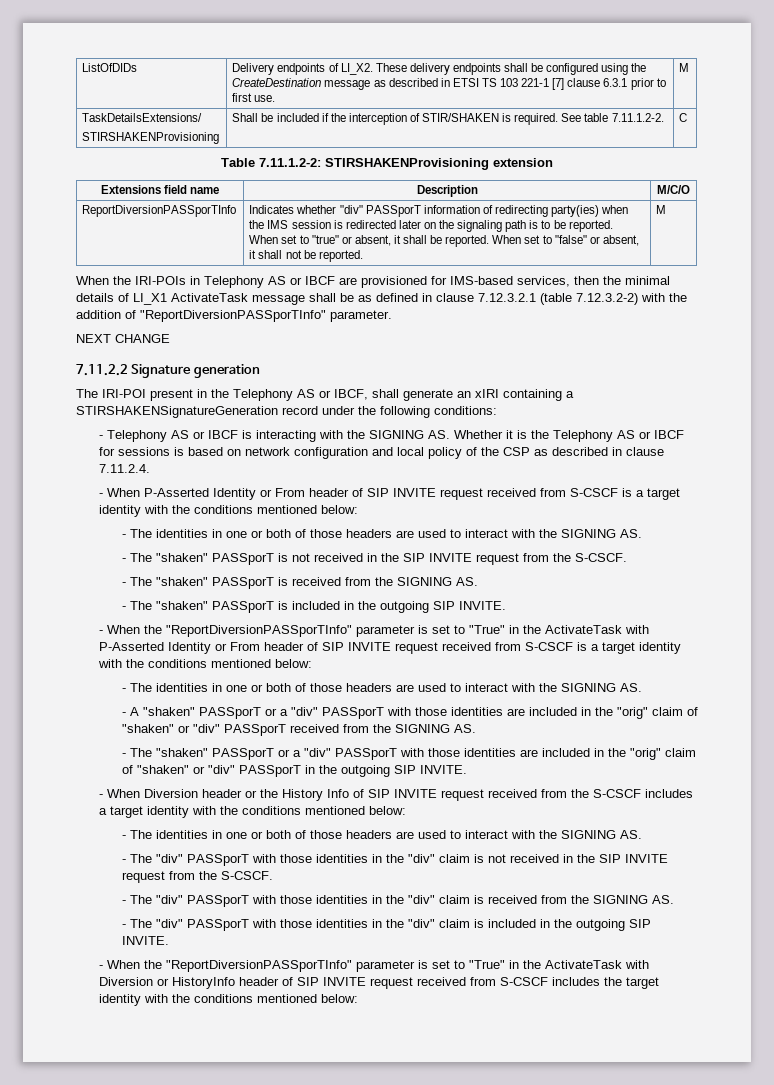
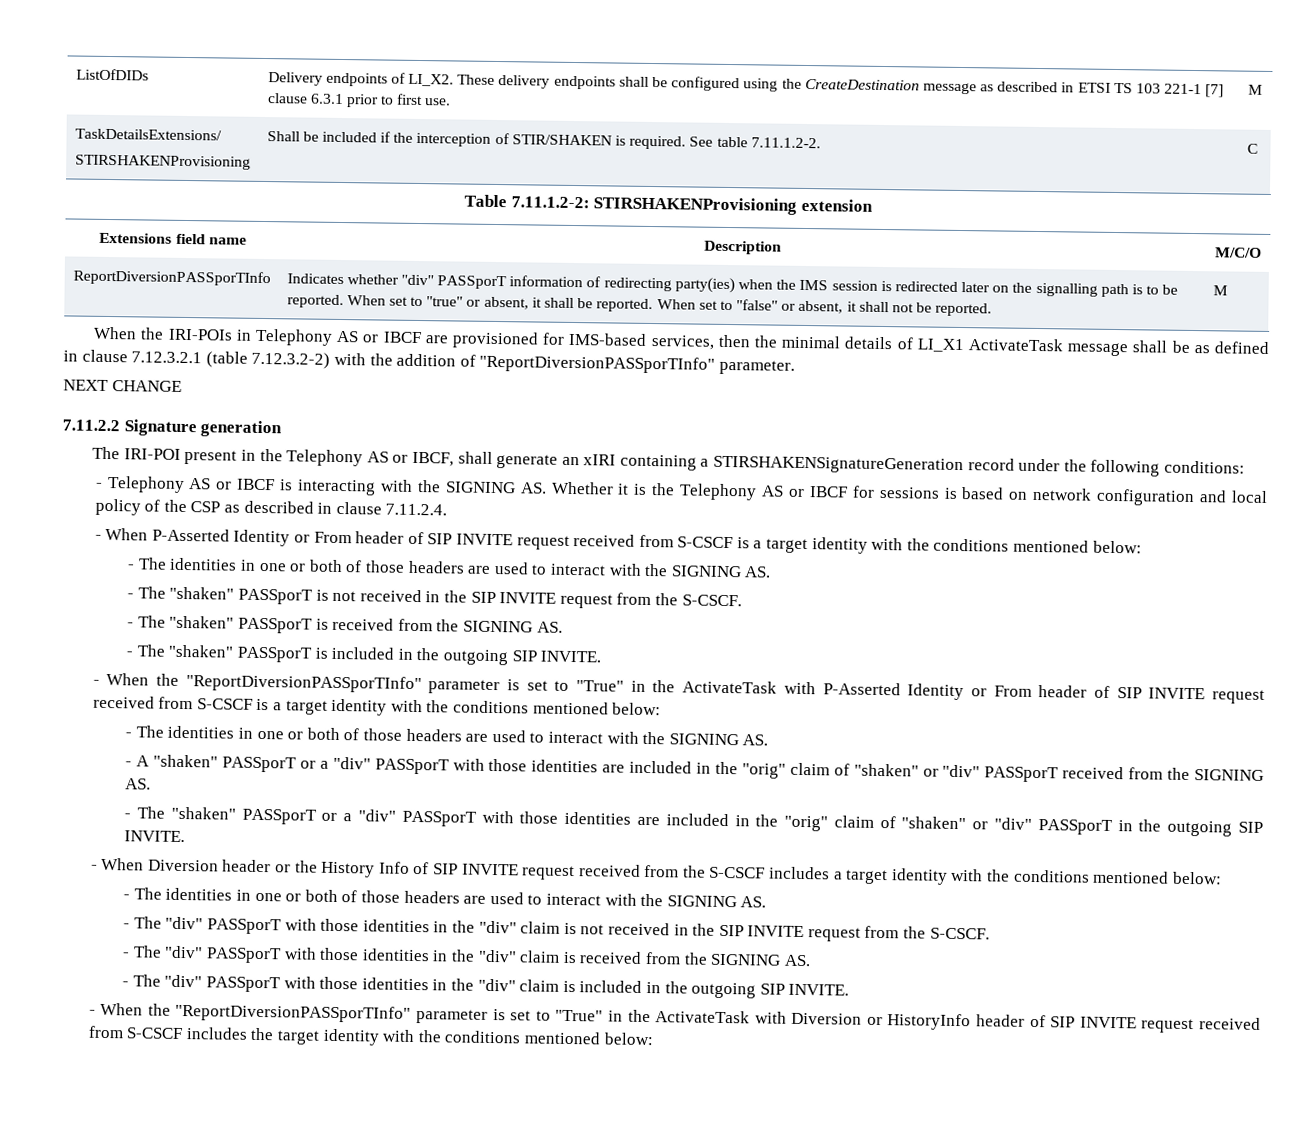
- Indicates whether "div" PASSporT information of redirecting party(ies) when the IMS session is redirected later on the signaling path is to be reported.
+ Indicates whether "div" PASSporT information of redirecting party(ies) when the IMS session is redirected later on the signalling path is to be reported.

